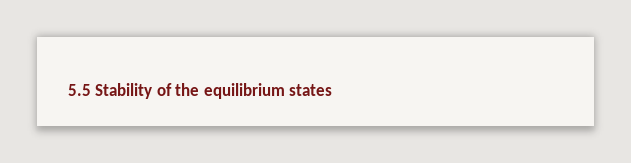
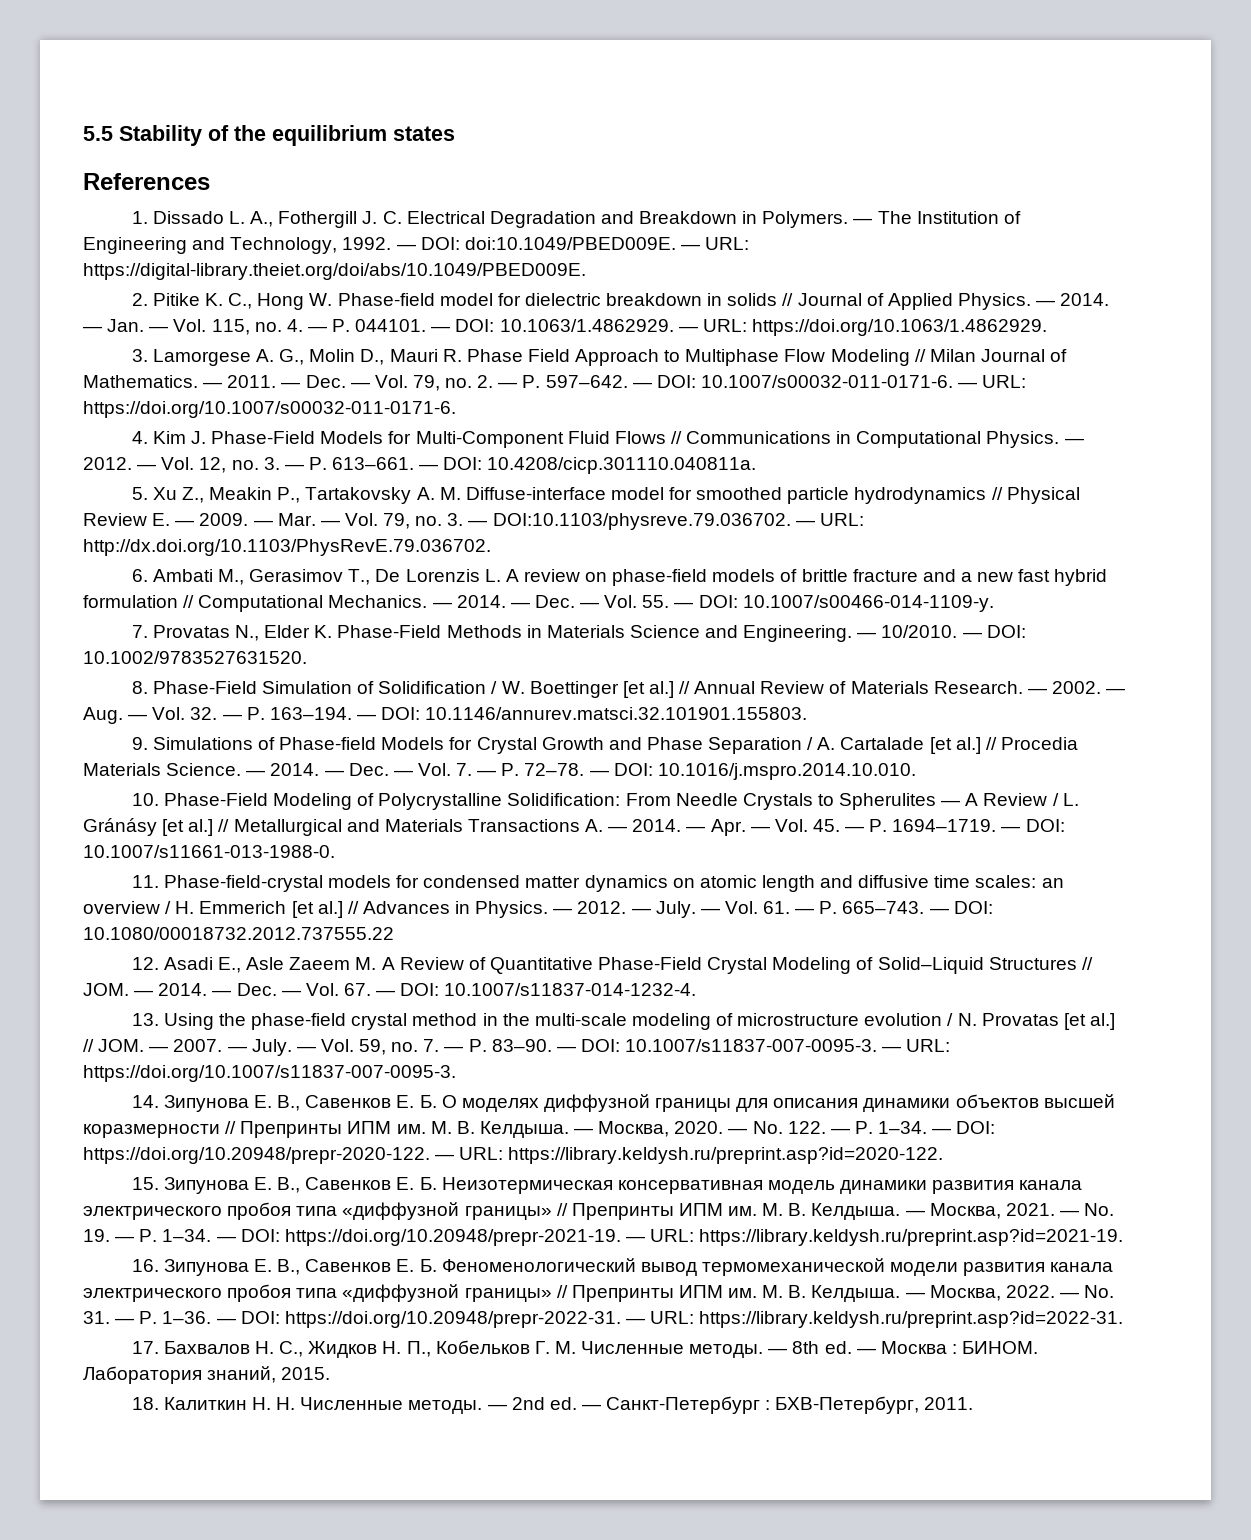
+ References
+ 1. Dissado L. A., Fothergill J. C. Electrical Degradation and Breakdown in Polymers. — The Institution of Engineering and Technology, 1992. — DOI: doi:10.1049/PBED009E. — URL: https://digital-library.theiet.org/doi/abs/10.1049/PBED009E.
+ 2. Pitike K. C., Hong W. Phase-field model for dielectric breakdown in solids // Journal of Applied Physics. — 2014. — Jan. — Vol. 115, no. 4. — P. 044101. — DOI: 10.1063/1.4862929. — URL: https://doi.org/10.1063/1.4862929.
+ 3. Lamorgese A. G., Molin D., Mauri R. Phase Field Approach to Multiphase Flow Modeling // Milan Journal of Mathematics. — 2011. — Dec. — Vol. 79, no. 2. — P. 597–642. — DOI: 10.1007/s00032-011-0171-6. — URL: https://doi.org/10.1007/s00032-011-0171-6.
+ 4. Kim J. Phase-Field Models for Multi-Component Fluid Flows // Communications in Computational Physics. — 2012. — Vol. 12, no. 3. — P. 613–661. — DOI: 10.4208/cicp.301110.040811a.
+ 5. Xu Z., Meakin P., Tartakovsky A. M. Diffuse-interface model for smoothed particle hydrodynamics // Physical Review E. — 2009. — Mar. — Vol. 79, no. 3. — DOI:10.1103/physreve.79.036702. — URL: http://dx.doi.org/10.1103/PhysRevE.79.036702.
+ 6. Ambati M., Gerasimov T., De Lorenzis L. A review on phase-field models of brittle fracture and a new fast hybrid formulation // Computational Mechanics. — 2014. — Dec. — Vol. 55. — DOI: 10.1007/s00466-014-1109-y.
+ 7. Provatas N., Elder K. Phase-Field Methods in Materials Science and Engineering. — 10/2010. — DOI: 10.1002/9783527631520.
+ 8. Phase-Field Simulation of Solidification / W. Boettinger [et al.] // Annual Review of Materials Research. — 2002. — Aug. — Vol. 32. — P. 163–194. — DOI: 10.1146/annurev.matsci.32.101901.155803.
+ 9. Simulations of Phase-field Models for Crystal Growth and Phase Separation / A. Cartalade [et al.] // Procedia Materials Science. — 2014. — Dec. — Vol. 7. — P. 72–78. — DOI: 10.1016/j.mspro.2014.10.010.
+ 10. Phase-Field Modeling of Polycrystalline Solidification: From Needle Crystals to Spherulites — A Review / L. Gránásy [et al.] // Metallurgical and Materials Transactions A. — 2014. — Apr. — Vol. 45. — P. 1694–1719. — DOI: 10.1007/s11661-013-1988-0.
+ 11. Phase-field-crystal models for condensed matter dynamics on atomic length and diffusive time scales: an overview / H. Emmerich [et al.] // Advances in Physics. — 2012. — July. — Vol. 61. — P. 665–743. — DOI: 10.1080/00018732.2012.737555.22
+ 12. Asadi E., Asle Zaeem M. A Review of Quantitative Phase-Field Crystal Modeling of Solid–Liquid Structures // JOM. — 2014. — Dec. — Vol. 67. — DOI: 10.1007/s11837-014-1232-4.
+ 13. Using the phase-field crystal method in the multi-scale modeling of microstructure evolution / N. Provatas [et al.] // JOM. — 2007. — July. — Vol. 59, no. 7. — P. 83–90. — DOI: 10.1007/s11837-007-0095-3. — URL: https://doi.org/10.1007/s11837-007-0095-3.
+ 14. Зипунова Е. В., Савенков Е. Б. О моделях диффузной границы для описания динамики объектов высшей коразмерности // Препринты ИПМ им. М. В. Келдыша. — Москва, 2020. — No. 122. — P. 1–34. — DOI: https://doi.org/10.20948/prepr-2020-122. — URL: https://library.keldysh.ru/preprint.asp?id=2020-122.
+ 15. Зипунова Е. В., Савенков Е. Б. Неизотермическая консервативная модель динамики развития канала электрического пробоя типа «диффузной границы» // Препринты ИПМ им. М. В. Келдыша. — Москва, 2021. — No. 19. — P. 1–34. — DOI: https://doi.org/10.20948/prepr-2021-19. — URL: https://library.keldysh.ru/preprint.asp?id=2021-19.
+ 16. Зипунова Е. В., Савенков Е. Б. Феноменологический вывод термомеханической модели развития канала электрического пробоя типа «диффузной границы» // Препринты ИПМ им. М. В. Келдыша. — Москва, 2022. — No. 31. — P. 1–36. — DOI: https://doi.org/10.20948/prepr-2022-31. — URL: https://library.keldysh.ru/preprint.asp?id=2022-31.
+ 17. Бахвалов Н. С., Жидков Н. П., Кобельков Г. М. Численные методы. — 8th ed. — Москва : БИНОМ. Лаборатория знаний, 2015.
+ 18. Калиткин Н. Н. Численные методы. — 2nd ed. — Санкт-Петербург : БХВ-Петербург, 2011.

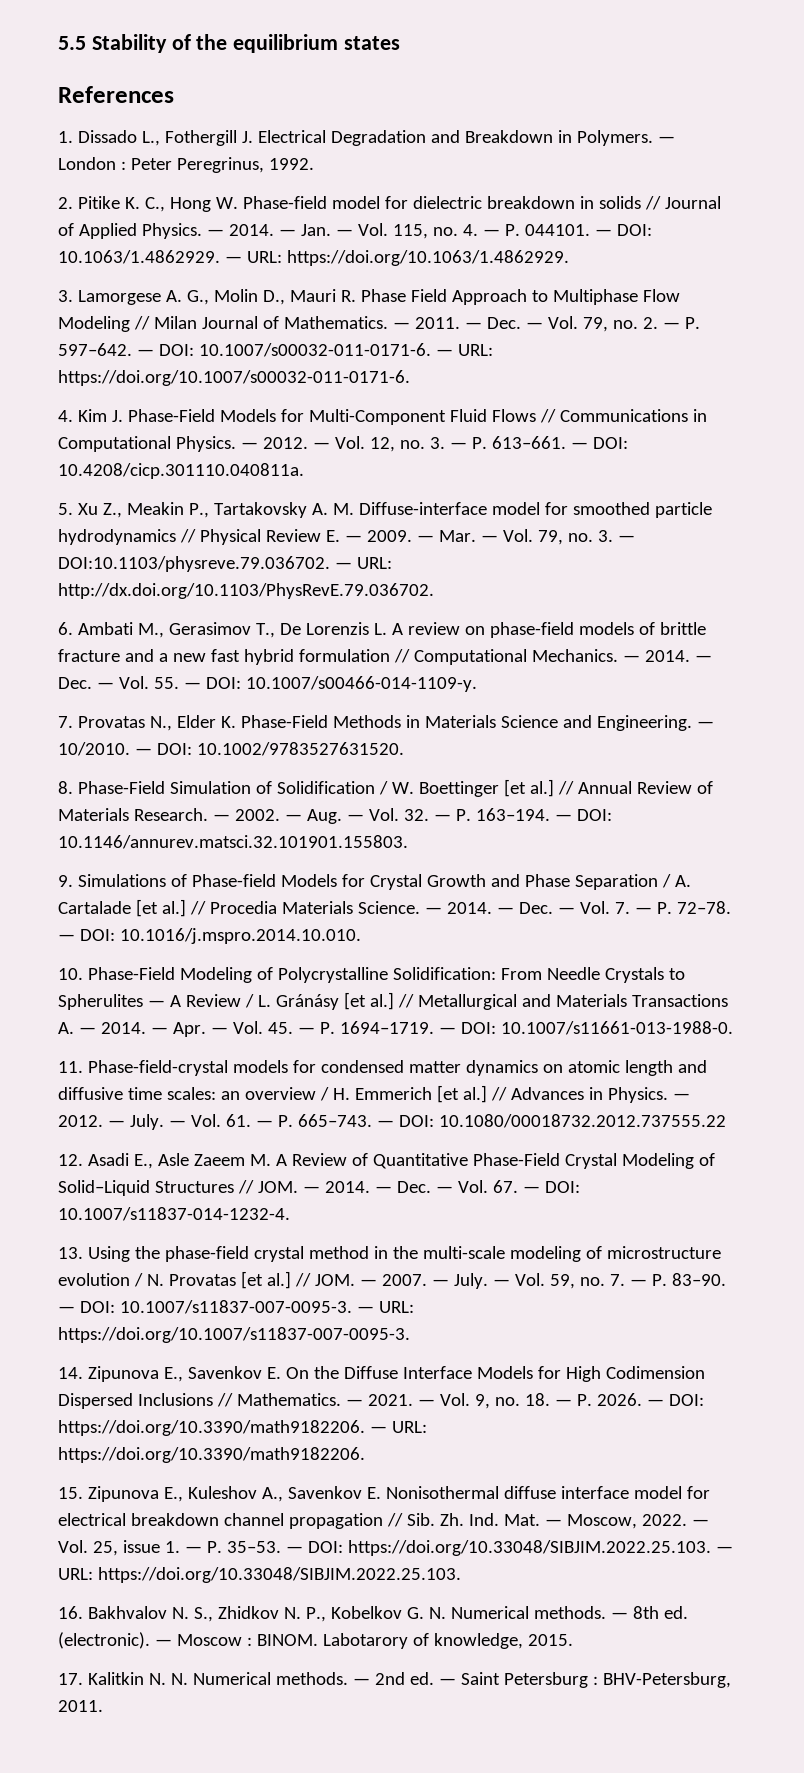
- 1. Dissado L. A., Fothergill J. C. Electrical Degradation and Breakdown in Polymers.
+ 1. Dissado L., Fothergill J. Electrical Degradation and Breakdown in Polymers.
- — The Institution of Engineering and Technology, 1992. — DOI: doi:10.1049/PBED009E. — URL: https://digital-library.theiet.org/doi/abs/10.1049/PBED009E.
+ — London : Peter Peregrinus, 1992.
- 14. Зипунова Е. В., Савенков Е. Б. О моделях диффузной границы для описания динамики объектов высшей коразмерности // Препринты ИПМ им. М. В. Келдыша. — Москва, 2020. — No. 122. — P. 1–34. — DOI: https://doi.org/10.20948/prepr-2020-122. — URL: https://library.keldysh.ru/preprint.asp?id=2020-122.
+ 14. Zipunova E., Savenkov E. On the Diffuse Interface Models for High Codimension Dispersed Inclusions // Mathematics. — 2021. — Vol. 9, no. 18. — P. 2026. — DOI: https://doi.org/10.3390/math9182206. — URL: https://doi.org/10.3390/math9182206.
- 15. Зипунова Е. В., Савенков Е. Б. Неизотермическая консервативная модель динамики развития канала электрического пробоя типа «диффузной границы» // Препринты ИПМ им. М. В. Келдыша. — Москва, 2021. — No. 19. — P. 1–34. — DOI: https://doi.org/10.20948/prepr-2021-19. — URL: https://library.keldysh.ru/preprint.asp?id=2021-19.
+ 15. Zipunova E., Kuleshov A., Savenkov E. Nonisothermal diffuse interface model for electrical breakdown channel propagation // Sib. Zh. Ind. Mat. — Moscow, 2022. — Vol. 25, issue 1. — P. 35–53. — DOI: https://doi.org/10.33048/SIBJIM.2022.25.103. — URL: https://doi.org/10.33048/SIBJIM.2022.25.103.
- 16. Зипунова Е. В., Савенков Е. Б. Феноменологический вывод термомеханической модели развития канала электрического пробоя типа «диффузной границы» // Препринты ИПМ им. М. В. Келдыша. — Москва, 2022. — No. 31. — P. 1–36. — DOI: https://doi.org/10.20948/prepr-2022-31. — URL: https://library.keldysh.ru/preprint.asp?id=2022-31.
- 17. Бахвалов Н. С., Жидков Н. П., Кобельков Г. М. Численные методы. — 8th ed. — Москва : БИНОМ. Лаборатория знаний, 2015.
- 18. Калиткин Н. Н. Численные методы. — 2nd ed. — Санкт-Петербург : БХВ-Петербург, 2011.
+ 16. Bakhvalov N. S., Zhidkov N. P., Kobelkov G. N. Numerical methods. — 8th ed. (electronic). — Moscow : BINOM. Labotarory of knowledge, 2015.
+ 17. Kalitkin N. N. Numerical methods. — 2nd ed. — Saint Petersburg : BHV-Petersburg, 2011.

